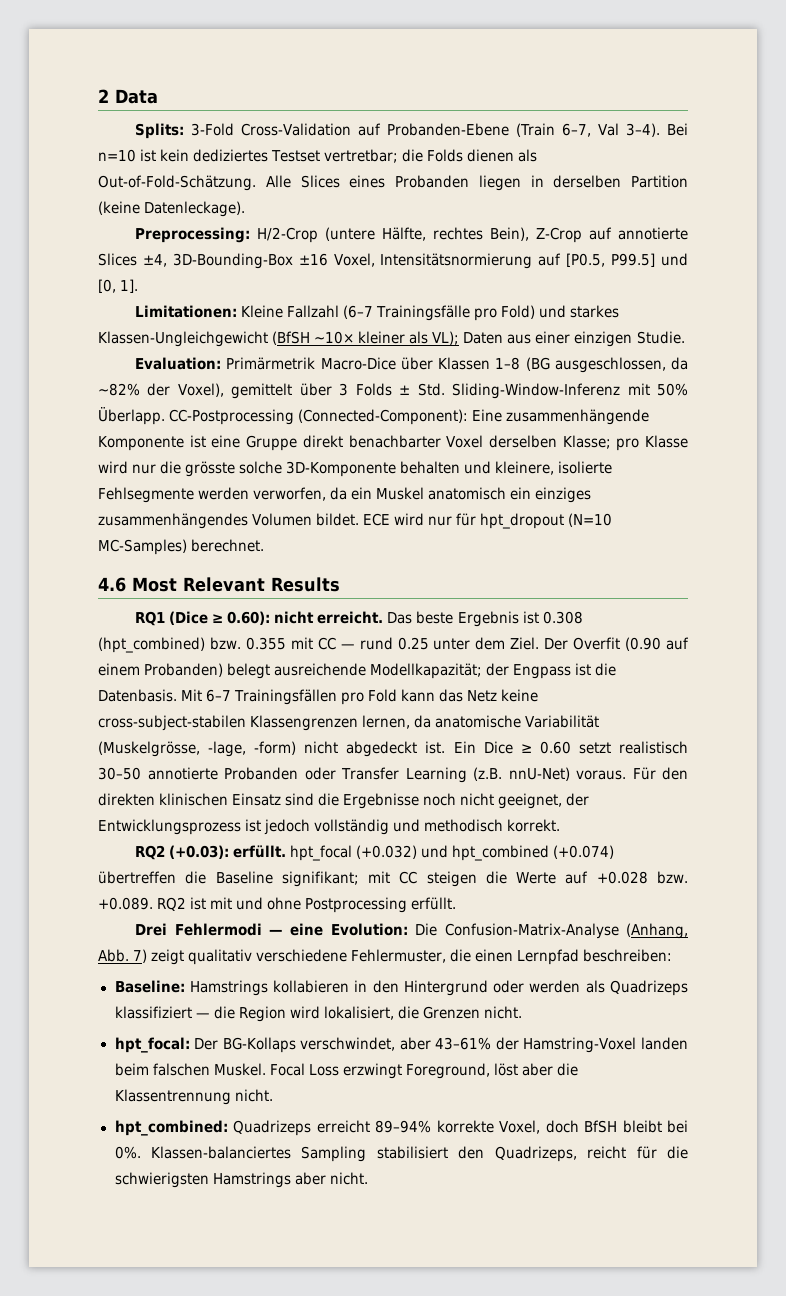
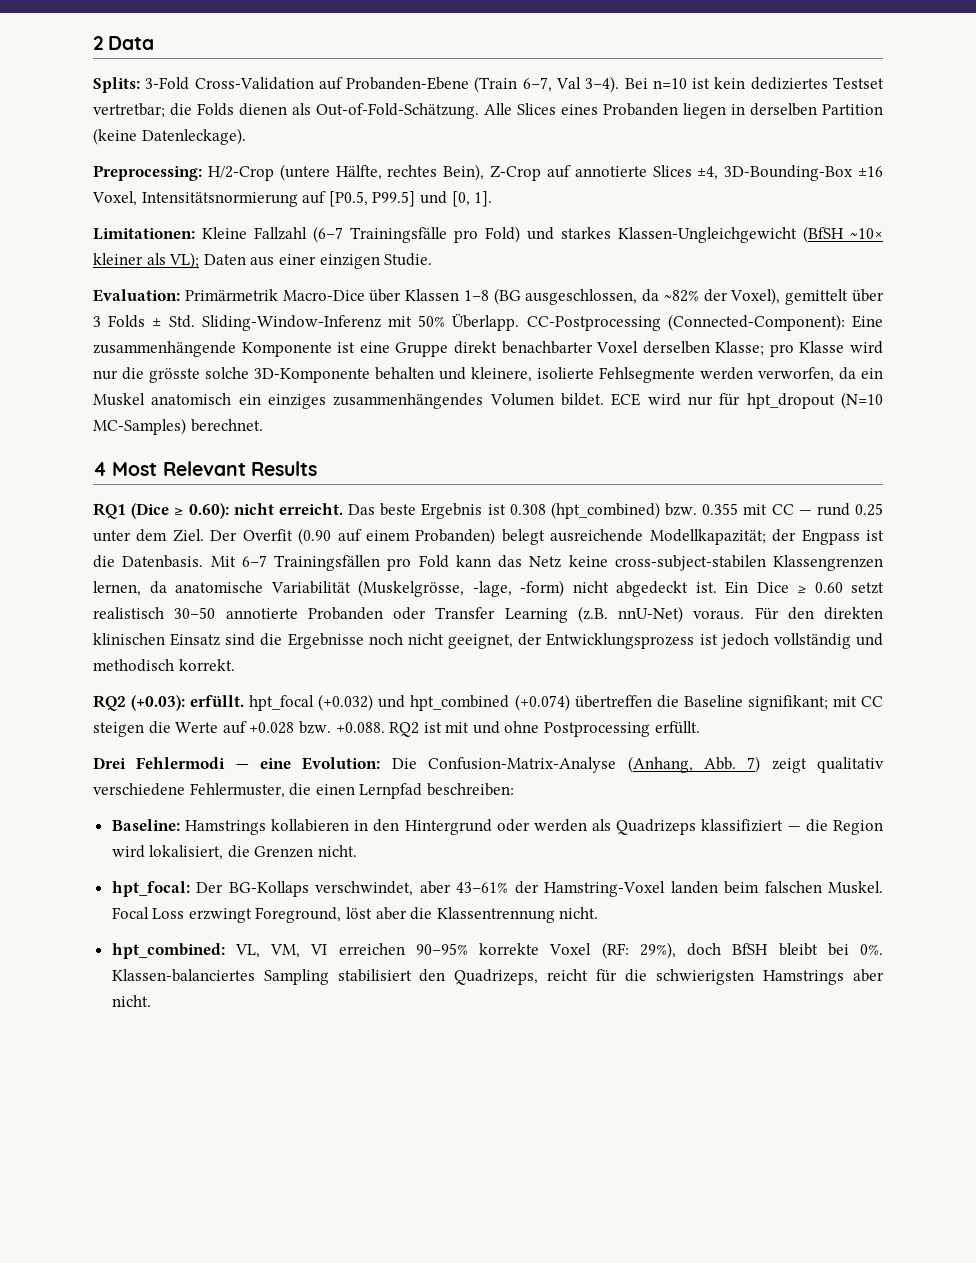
- 4.6 Most Relevant Results
+ 4 Most Relevant Results
- RQ2 (+0.03): erfüllt. hpt_focal (+0.032) und hpt_combined (+0.074) übertreffen die Baseline signifikant; mit CC steigen die Werte auf +0.028 bzw. +0.089. RQ2 ist mit und ohne Postprocessing erfüllt.
+ RQ2 (+0.03): erfüllt. hpt_focal (+0.032) und hpt_combined (+0.074) übertreffen die Baseline signifikant; mit CC steigen die Werte auf +0.028 bzw. +0.088. RQ2 ist mit und ohne Postprocessing erfüllt.
- hpt_combined: Quadrizeps erreicht 89–94% korrekte Voxel, doch BfSH bleibt bei 0%.
+ hpt_combined: VL, VM, VI erreichen 90–95% korrekte Voxel (RF: 29%), doch BfSH bleibt bei 0%.

